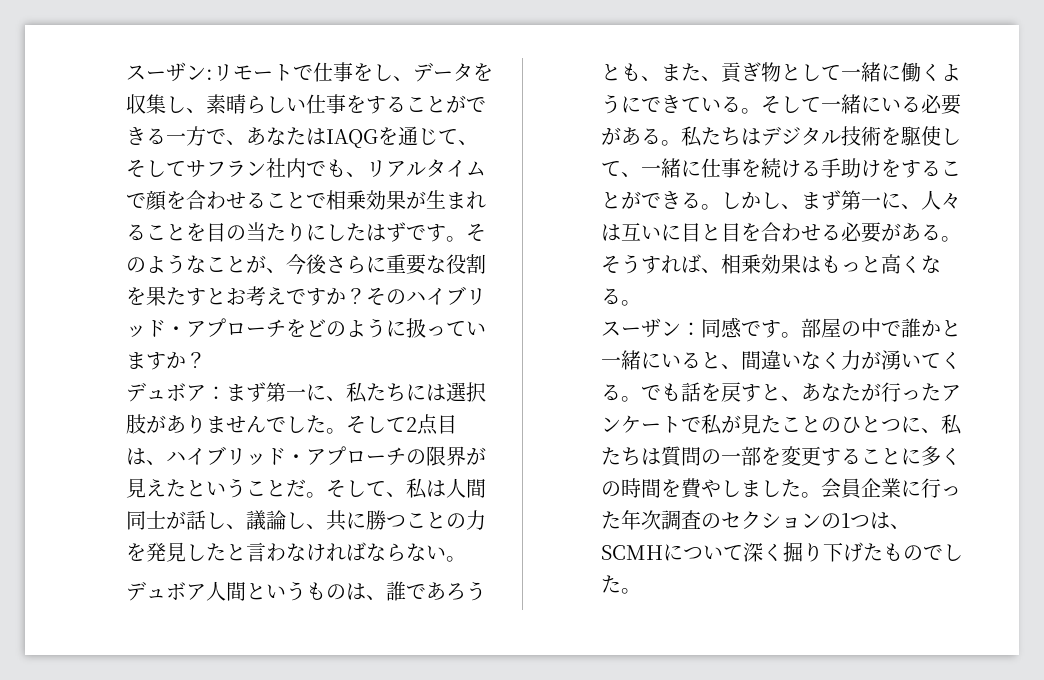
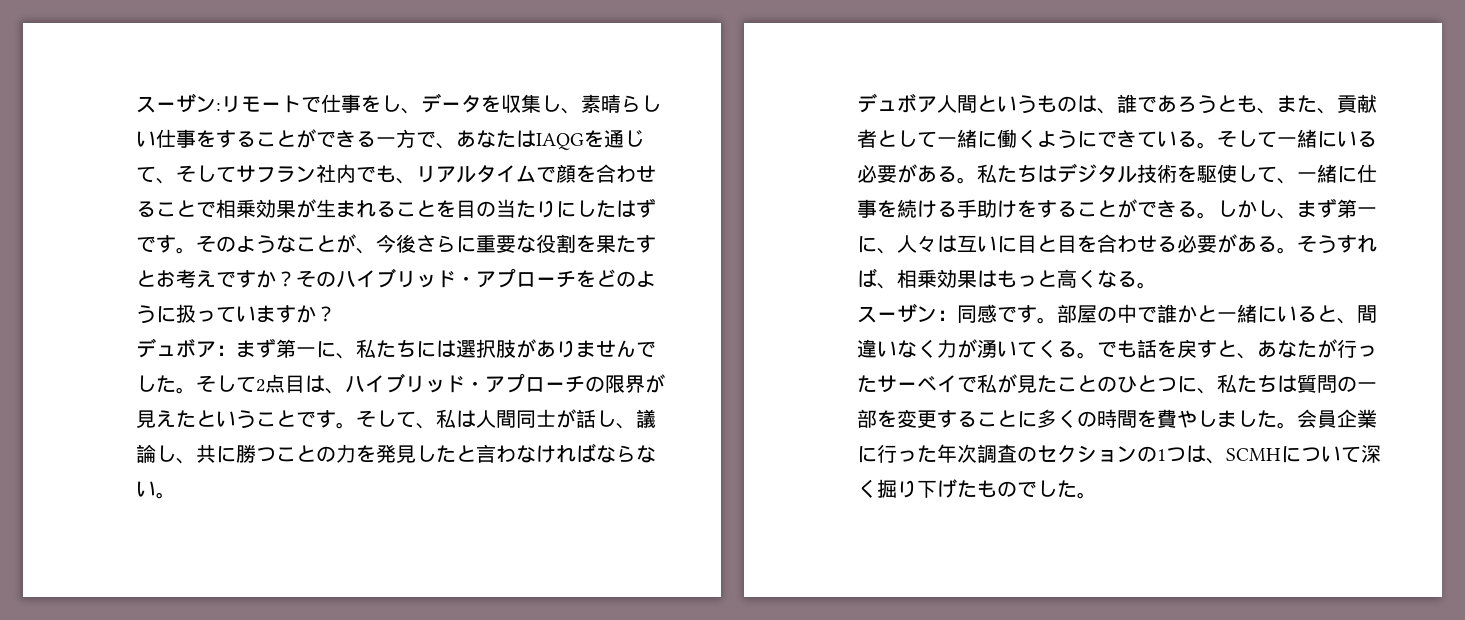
- そして2点目は、ハイブリッド・アプローチの限界が見えたということだ。
+ そして2点目は、ハイブリッド・アプローチの限界が見えたということです。
- デュボア人間というものは、誰であろうとも、また、貢ぎ物として一緒に働くようにできている。
+ デュボア人間というものは、誰であろうとも、また、貢献者として一緒に働くようにできている。
- でも話を戻すと、あなたが行ったアンケートで私が見たことのひとつに、私たちは質問の一部を変更することに多くの時間を費やしました。
+ でも話を戻すと、あなたが行ったサーベイで私が見たことのひとつに、私たちは質問の一部を変更することに多くの時間を費やしました。

